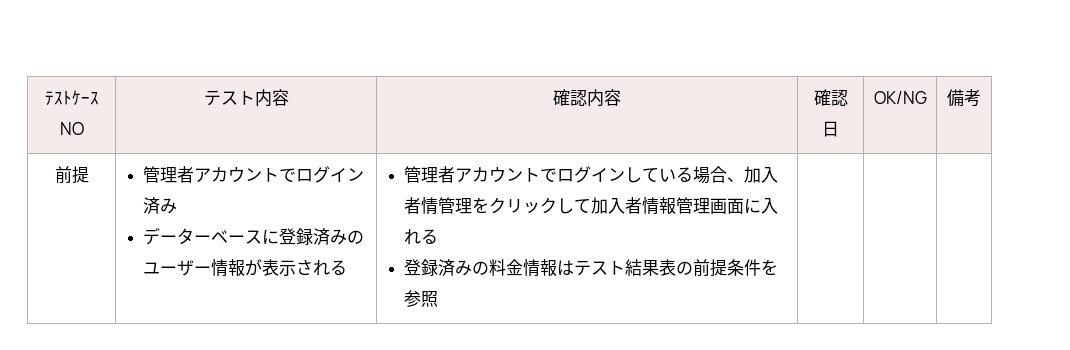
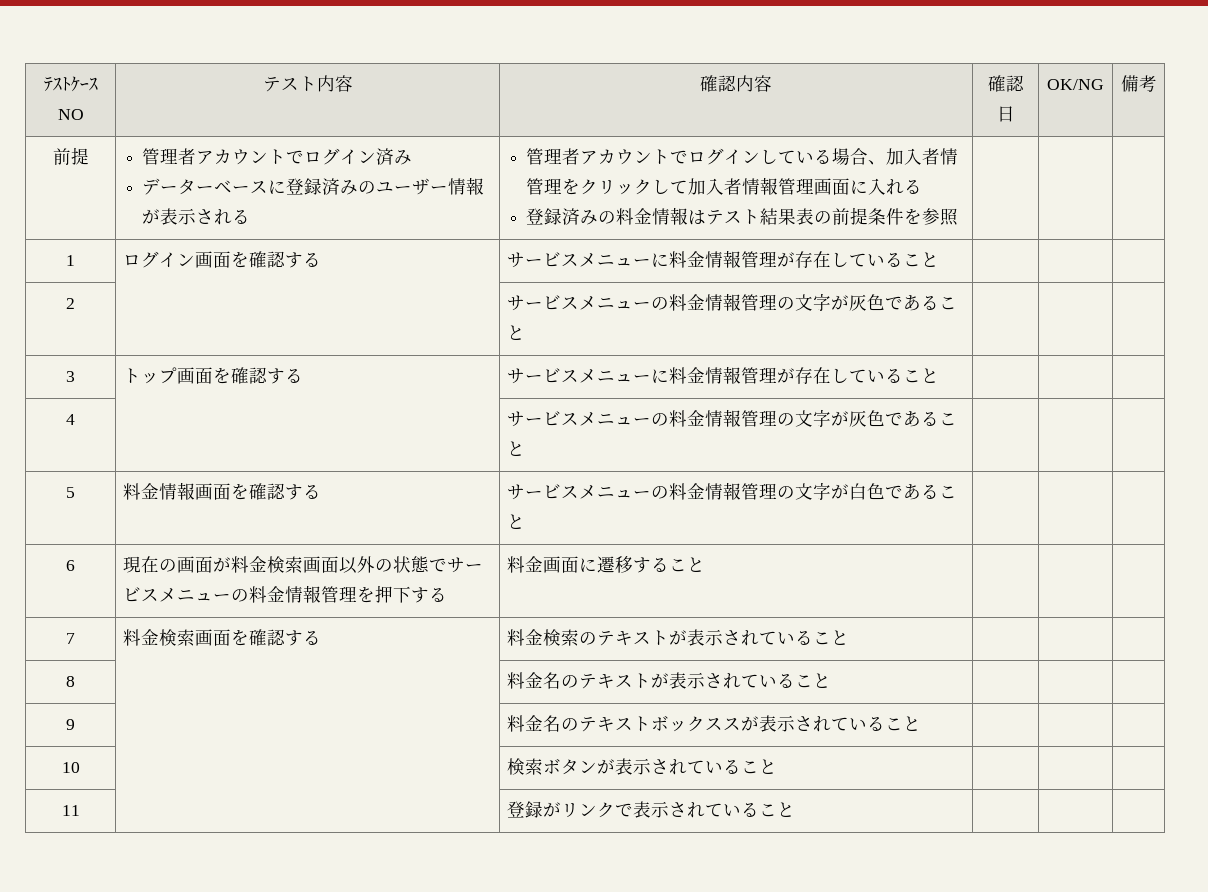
+ 1 | ログイン画面を確認する | サービスメニューに料金情報管理が存在していること | | |
+ 2 | | サービスメニューの料金情報管理の文字が灰色であること | | |
+ 3 | トップ画面を確認する | サービスメニューに料金情報管理が存在していること | | |
+ 4 | | サービスメニューの料金情報管理の文字が灰色であること | | |
+ 5 | 料金情報画面を確認する | サービスメニューの料金情報管理の文字が白色であること | | |
+ 6 | 現在の画面が料金検索画面以外の状態でサービスメニューの料金情報管理を押下する | 料金画面に遷移すること | | |
+ 7 | 料金検索画面を確認する | 料金検索のテキストが表示されていること | | |
+ 8 | | 料金名のテキストが表示されていること | | |
+ 9 | | 料金名のテキストボックススが表示されていること | | |
+ 10 | | 検索ボタンが表示されていること | | |
+ 11 | | 登録がリンクで表示されていること | | |

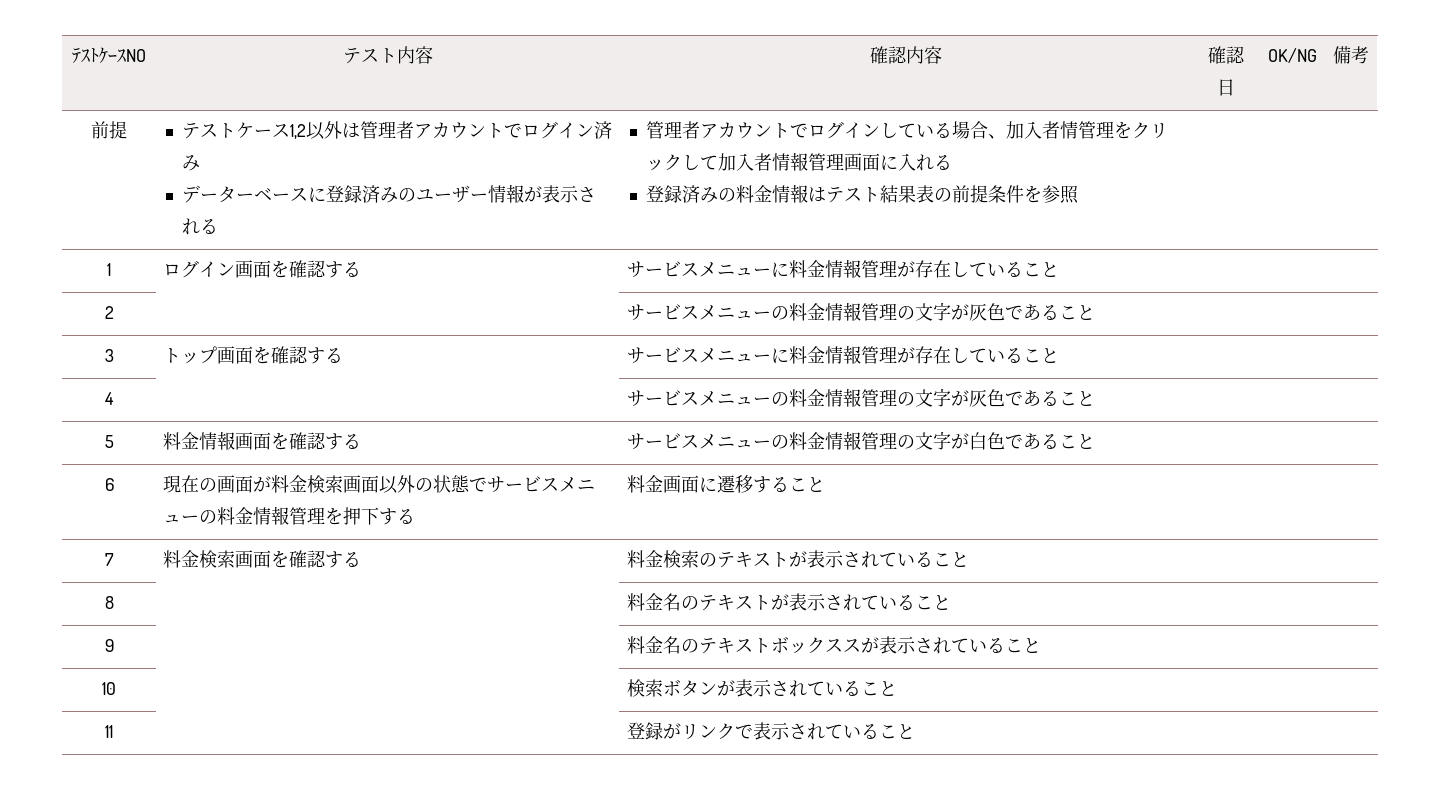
- 管理者アカウントでログイン済み
+ テストケース1,2以外は管理者アカウントでログイン済み

